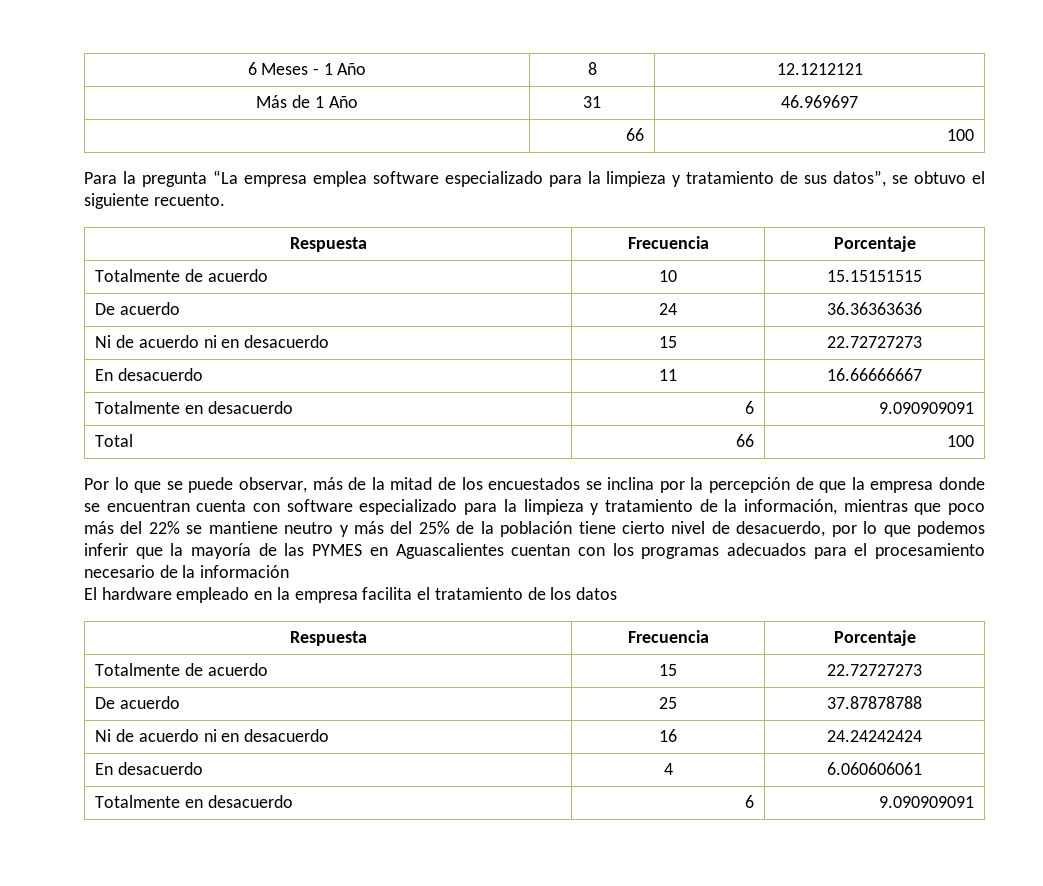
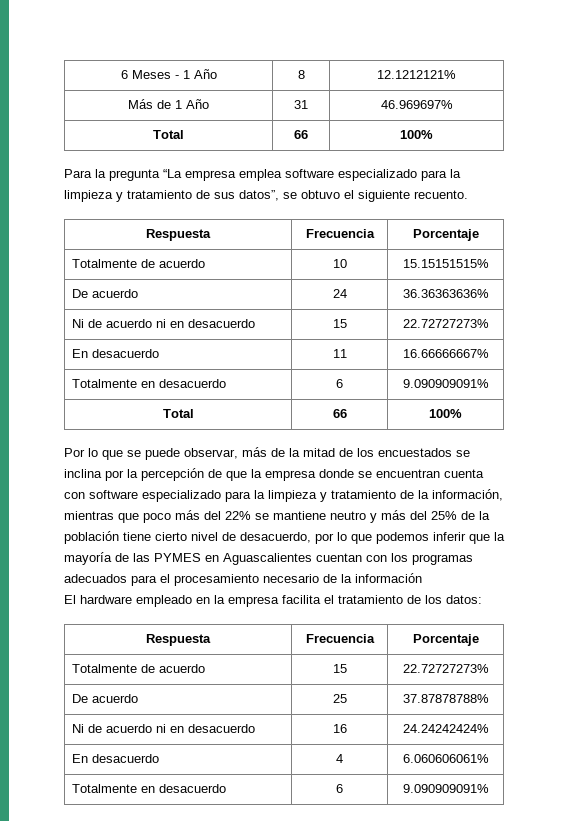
- 6 Meses - 1 Año | 8 | 12.1212121
+ 6 Meses - 1 Año | 8 | 12.1212121%
- Más de 1 Año | 31 | 46.969697
- | 66 | 100
+ Más de 1 Año | 31 | 46.969697%
+ Total | 66 | 100%
- Totalmente de acuerdo | 10 | 15.15151515
+ Totalmente de acuerdo | 10 | 15.15151515%
- De acuerdo | 24 | 36.36363636
+ De acuerdo | 24 | 36.36363636%
- Ni de acuerdo ni en desacuerdo | 15 | 22.72727273
+ Ni de acuerdo ni en desacuerdo | 15 | 22.72727273%
- En desacuerdo | 11 | 16.66666667
- Totalmente en desacuerdo | 6 | 9.090909091
- Total | 66 | 100
+ En desacuerdo | 11 | 16.66666667%
+ Totalmente en desacuerdo | 6 | 9.090909091%
+ Total | 66 | 100%
- El hardware empleado en la empresa facilita el tratamiento de los datos
+ El hardware empleado en la empresa facilita el tratamiento de los datos:
- Totalmente de acuerdo | 15 | 22.72727273
+ Totalmente de acuerdo | 15 | 22.72727273%
- De acuerdo | 25 | 37.87878788
+ De acuerdo | 25 | 37.87878788%
- Ni de acuerdo ni en desacuerdo | 16 | 24.24242424
+ Ni de acuerdo ni en desacuerdo | 16 | 24.24242424%
- En desacuerdo | 4 | 6.060606061
- Totalmente en desacuerdo | 6 | 9.090909091
+ En desacuerdo | 4 | 6.060606061%
+ Totalmente en desacuerdo | 6 | 9.090909091%

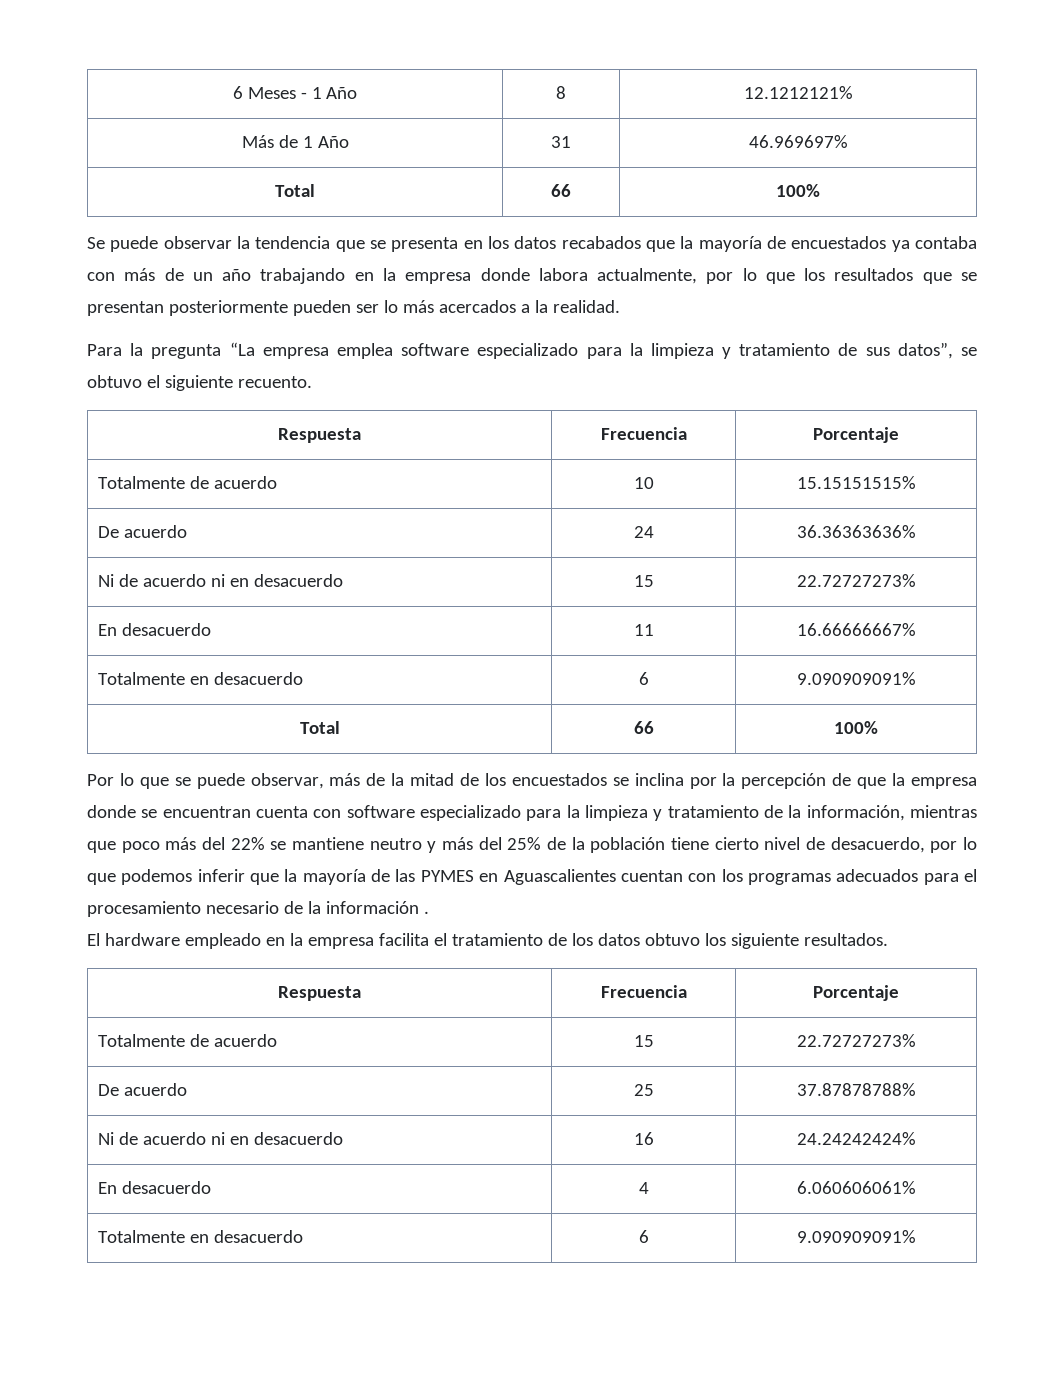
+ Se puede observar la tendencia que se presenta en los datos recabados que la mayoría de encuestados ya contaba con más de un año trabajando en la empresa donde labora actualmente, por lo que los resultados que se presentan posteriormente pueden ser lo más acercados a la realidad.
- Por lo que se puede observar, más de la mitad de los encuestados se inclina por la percepción de que la empresa donde se encuentran cuenta con software especializado para la limpieza y tratamiento de la información, mientras que poco más del 22% se mantiene neutro y más del 25% de la población tiene cierto nivel de desacuerdo, por lo que podemos inferir que la mayoría de las PYMES en Aguascalientes cuentan con los programas adecuados para el procesamiento necesario de la información
+ Por lo que se puede observar, más de la mitad de los encuestados se inclina por la percepción de que la empresa donde se encuentran cuenta con software especializado para la limpieza y tratamiento de la información, mientras que poco más del 22% se mantiene neutro y más del 25% de la población tiene cierto nivel de desacuerdo, por lo que podemos inferir que la mayoría de las PYMES en Aguascalientes cuentan con los programas adecuados para el procesamiento necesario de la información .
- El hardware empleado en la empresa facilita el tratamiento de los datos:
+ El hardware empleado en la empresa facilita el tratamiento de los datos obtuvo los siguiente resultados.

